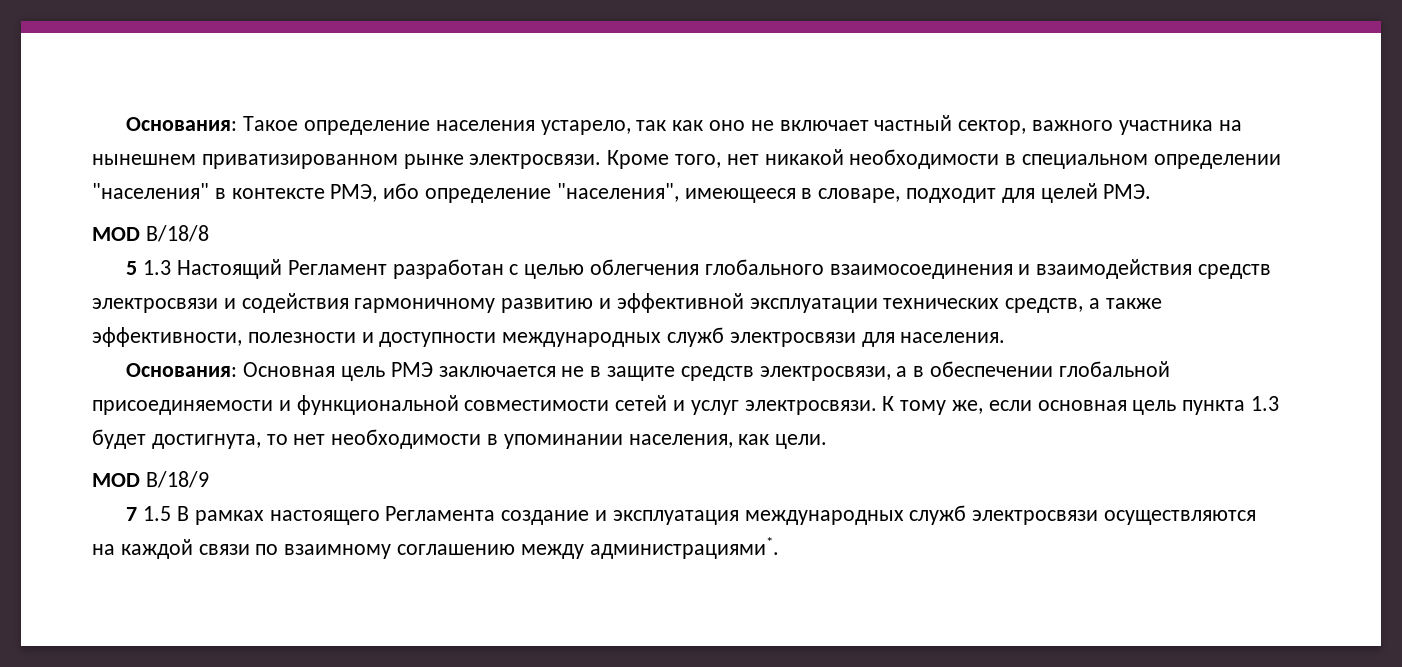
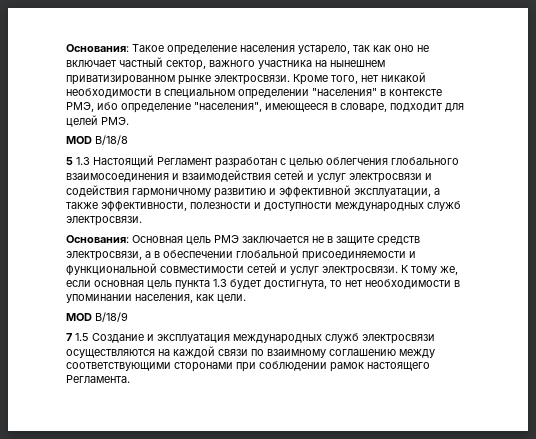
- 5 1.3 Настоящий Регламент разработан с целью облегчения глобального взаимосоединения и взаимодействия средств электросвязи и содействия гармоничному развитию и эффективной эксплуатации технических средств, а также эффективности, полезности и доступности международных служб электросвязи для населения.
+ 5 1.3 Настоящий Регламент разработан с целью облегчения глобального взаимосоединения и взаимодействия сетей и услуг электросвязи и содействия гармоничному развитию и эффективной эксплуатации, а также эффективности, полезности и доступности международных служб электросвязи.
- 7 1.5 В рамках настоящего Регламента создание и эксплуатация международных служб электросвязи осуществляются на каждой связи по взаимному соглашению между администрациями*.
+ 7 1.5 Создание и эксплуатация международных служб электросвязи осуществляются на каждой связи по взаимному соглашению между соответствующими сторонами при соблюдении рамок настоящего Регламента.

